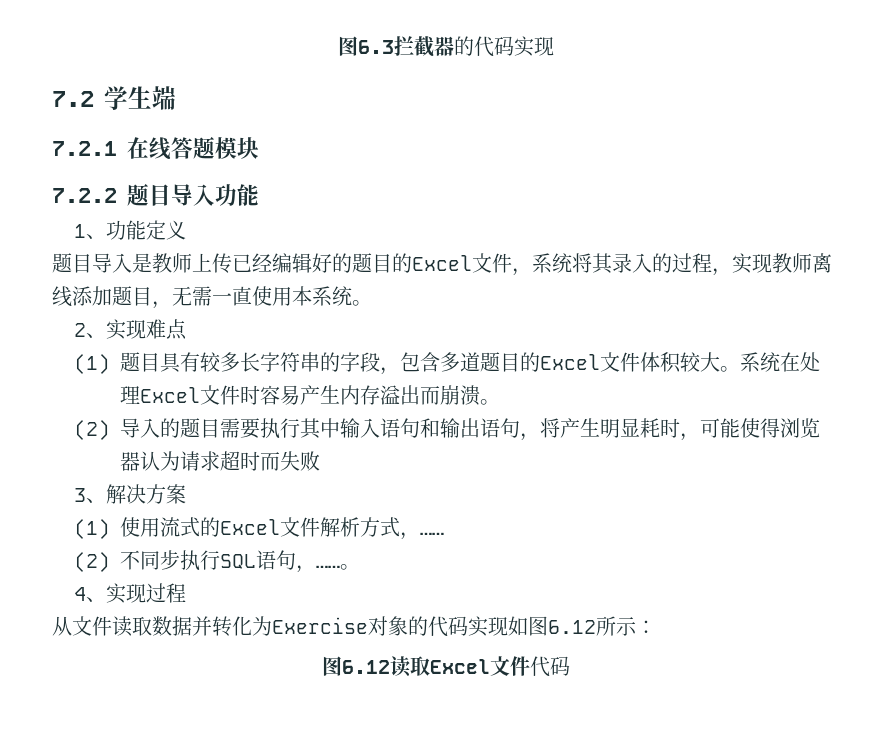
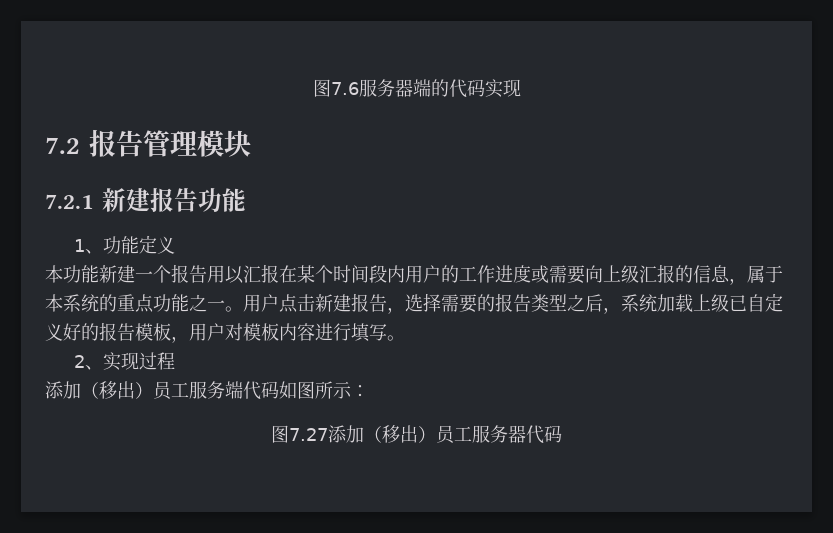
- 图6.3拦截器的代码实现
+ 图7.6服务器端的代码实现
- 7.2学生端
- 7.2.1在线答题模块
- 7.2.2题目导入功能
+ 7.2报告管理模块
+ 7.2.1新建报告功能
- 题目导入是教师上传已经编辑好的题目的Excel文件，系统将其录入的过程，实现教师离线添加题目，无需一直使用本系统。
- 2、实现难点
- (1)题目具有较多长字符串的字段，包含多道题目的Excel文件体积较大。系统在处理Excel文件时容易产生内存溢出而崩溃。
- (2)导入的题目需要执行其中输入语句和输出语句，将产生明显耗时，可能使得浏览器认为请求超时而失败
- 3、解决方案
- (1)使用流式的Excel文件解析方式，……
- (2)不同步执行SQL语句，……。
- 4、实现过程
+ 本功能新建一个报告用以汇报在某个时间段内用户的工作进度或需要向上级汇报的信息，属于本系统的重点功能之一。用户点击新建报告，选择需要的报告类型之后，系统加载上级已自定义好的报告模板，用户对模板内容进行填写。
+ 2、实现过程
- 从文件读取数据并转化为Exercise对象的代码实现如图6.12所示：
- 图6.12读取Excel文件代码
+ 添加（移出）员工服务端代码如图所示：
+ 图7.27添加（移出）员工服务器代码

